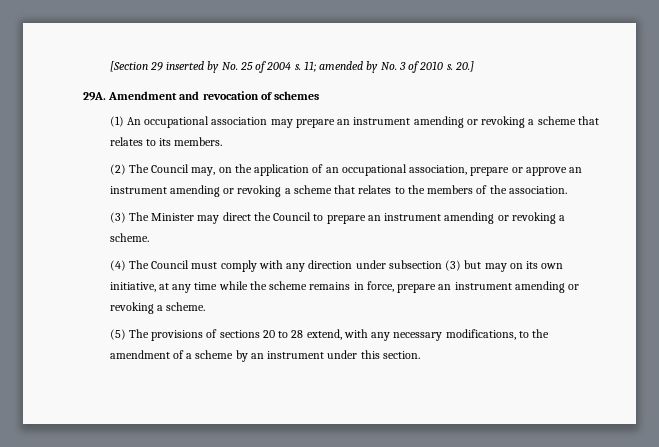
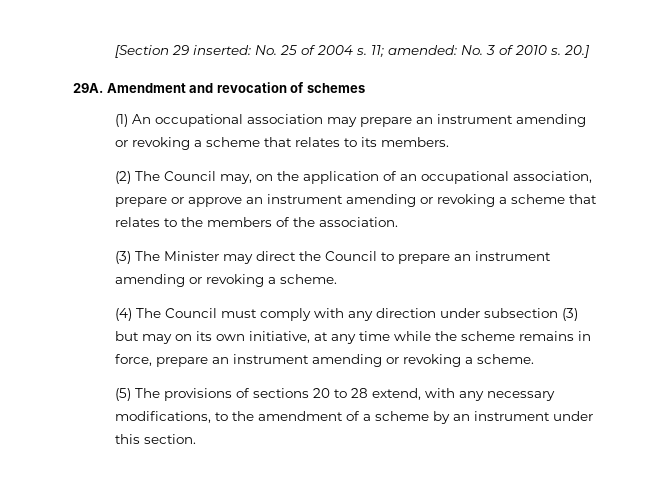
- [Section 29 inserted by No. 25 of 2004 s.
+ [Section 29 inserted: No. 25 of 2004 s.
- 11; amended by No. 3 of 2010 s.
+ 11; amended: No. 3 of 2010 s.

